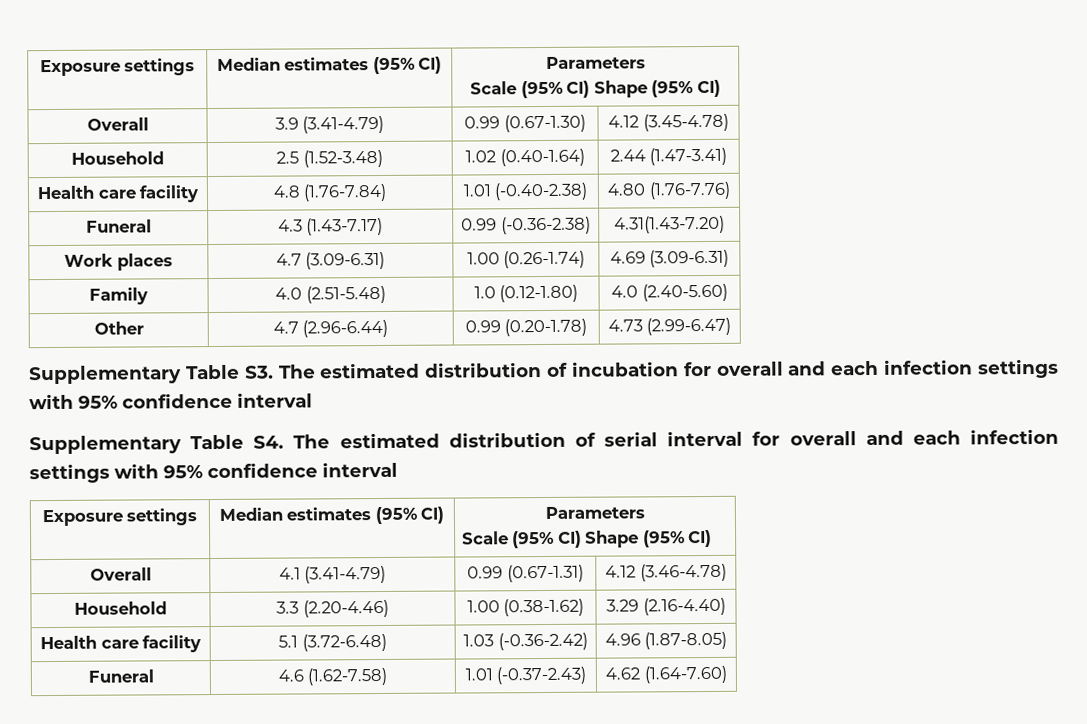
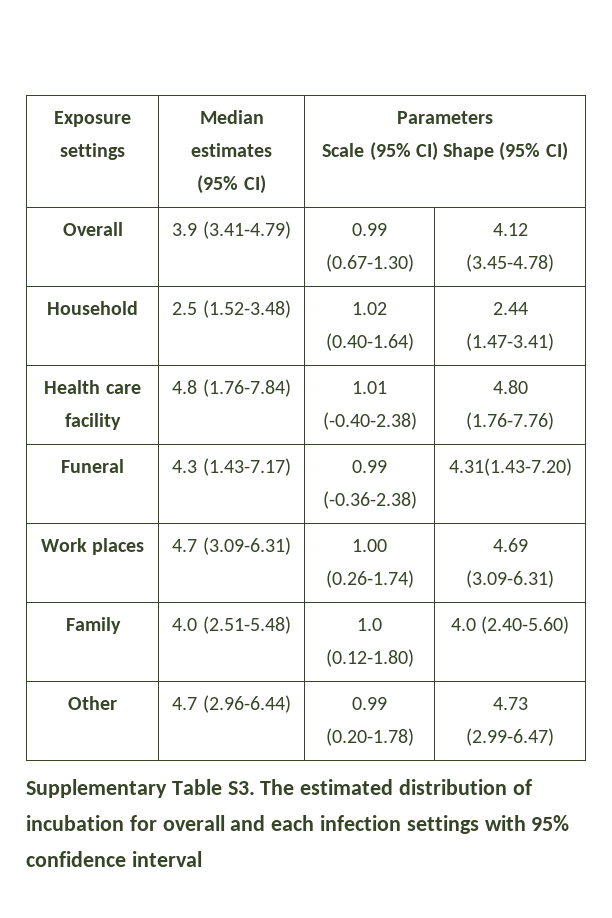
- Supplementary Table S4. The estimated distribution of serial interval for overall and each infection settings with 95% confidence interval
- Exposure settings | Median estimates (95% CI) | Parameters
- Scale (95% CI) Shape (95% CI)
- Overall | 4.1 (3.41-4.79) | 0.99 (0.67-1.31) | 4.12 (3.46-4.78)
- Household | 3.3 (2.20-4.46) | 1.00 (0.38-1.62) | 3.29 (2.16-4.40)
- Health care facility | 5.1 (3.72-6.48) | 1.03 (-0.36-2.42) | 4.96 (1.87-8.05)
- Funeral | 4.6 (1.62-7.58) | 1.01 (-0.37-2.43) | 4.62 (1.64-7.60)

